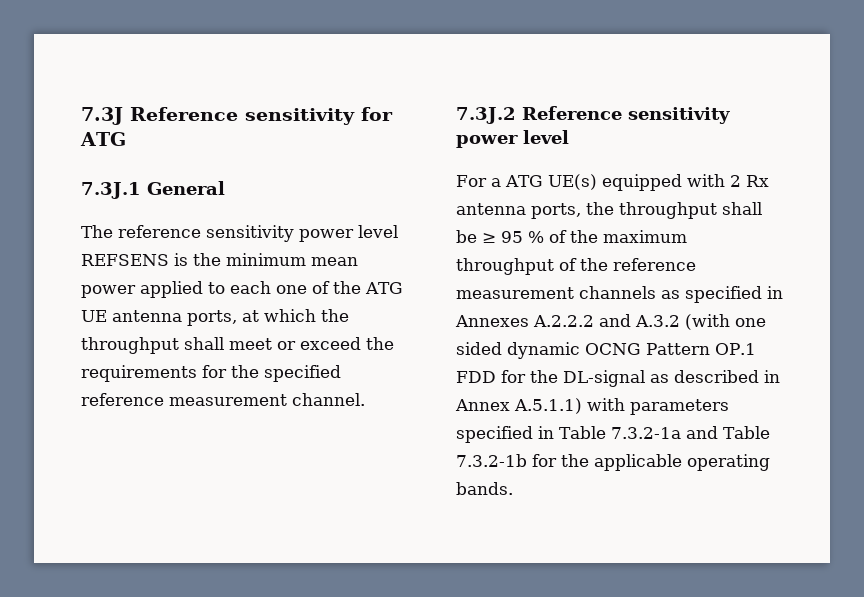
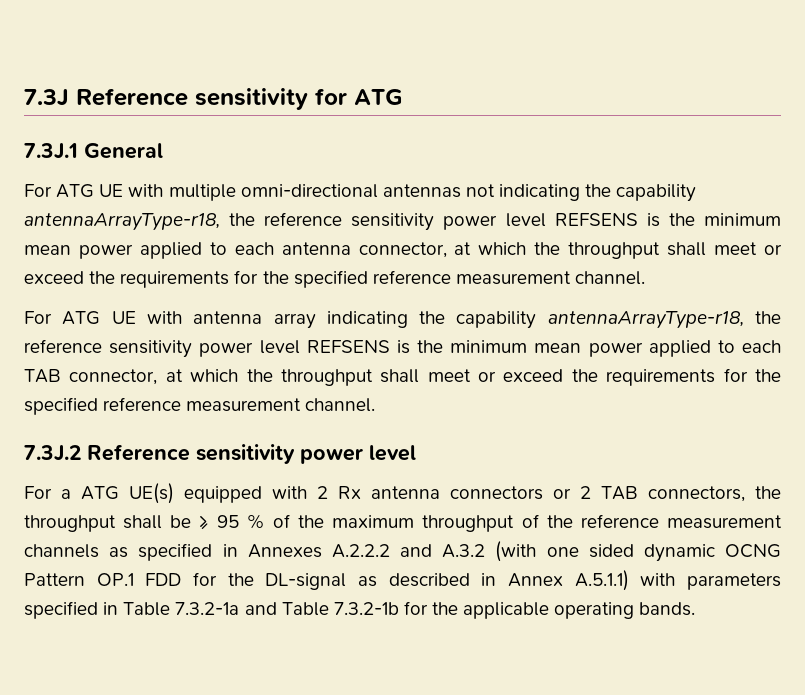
- The reference sensitivity power level REFSENS is the minimum mean power applied to each one of the ATG UE antenna ports, at which the throughput shall meet or exceed the requirements for the specified reference measurement channel.
+ For ATG UE with multiple omni-directional antennas not indicating the capability antennaArrayType-r18, the reference sensitivity power level REFSENS is the minimum mean power applied to each antenna connector, at which the throughput shall meet or exceed the requirements for the specified reference measurement channel.
+ For ATG UE with antenna array indicating the capability antennaArrayType-r18, the reference sensitivity power level REFSENS is the minimum mean power applied to each TAB connector, at which the throughput shall meet or exceed the requirements for the specified reference measurement channel.
- For a ATG UE(s) equipped with 2 Rx antenna ports, the throughput shall be ≥ 95 % of the maximum throughput of the reference measurement channels as specified in Annexes A.2.2.2 and A.3.2 (with one sided dynamic OCNG Pattern OP.1 FDD for the DL-signal as described in Annex A.5.1.1) with parameters specified in Table 7.3.2-1a and Table 7.3.2-1b for the applicable operating bands.
+ For a ATG UE(s) equipped with 2 Rx antenna connectors or 2 TAB connectors, the throughput shall be ≥ 95 % of the maximum throughput of the reference measurement channels as specified in Annexes A.2.2.2 and A.3.2 (with one sided dynamic OCNG Pattern OP.1 FDD for the DL-signal as described in Annex A.5.1.1) with parameters specified in Table 7.3.2-1a and Table 7.3.2-1b for the applicable operating bands.

